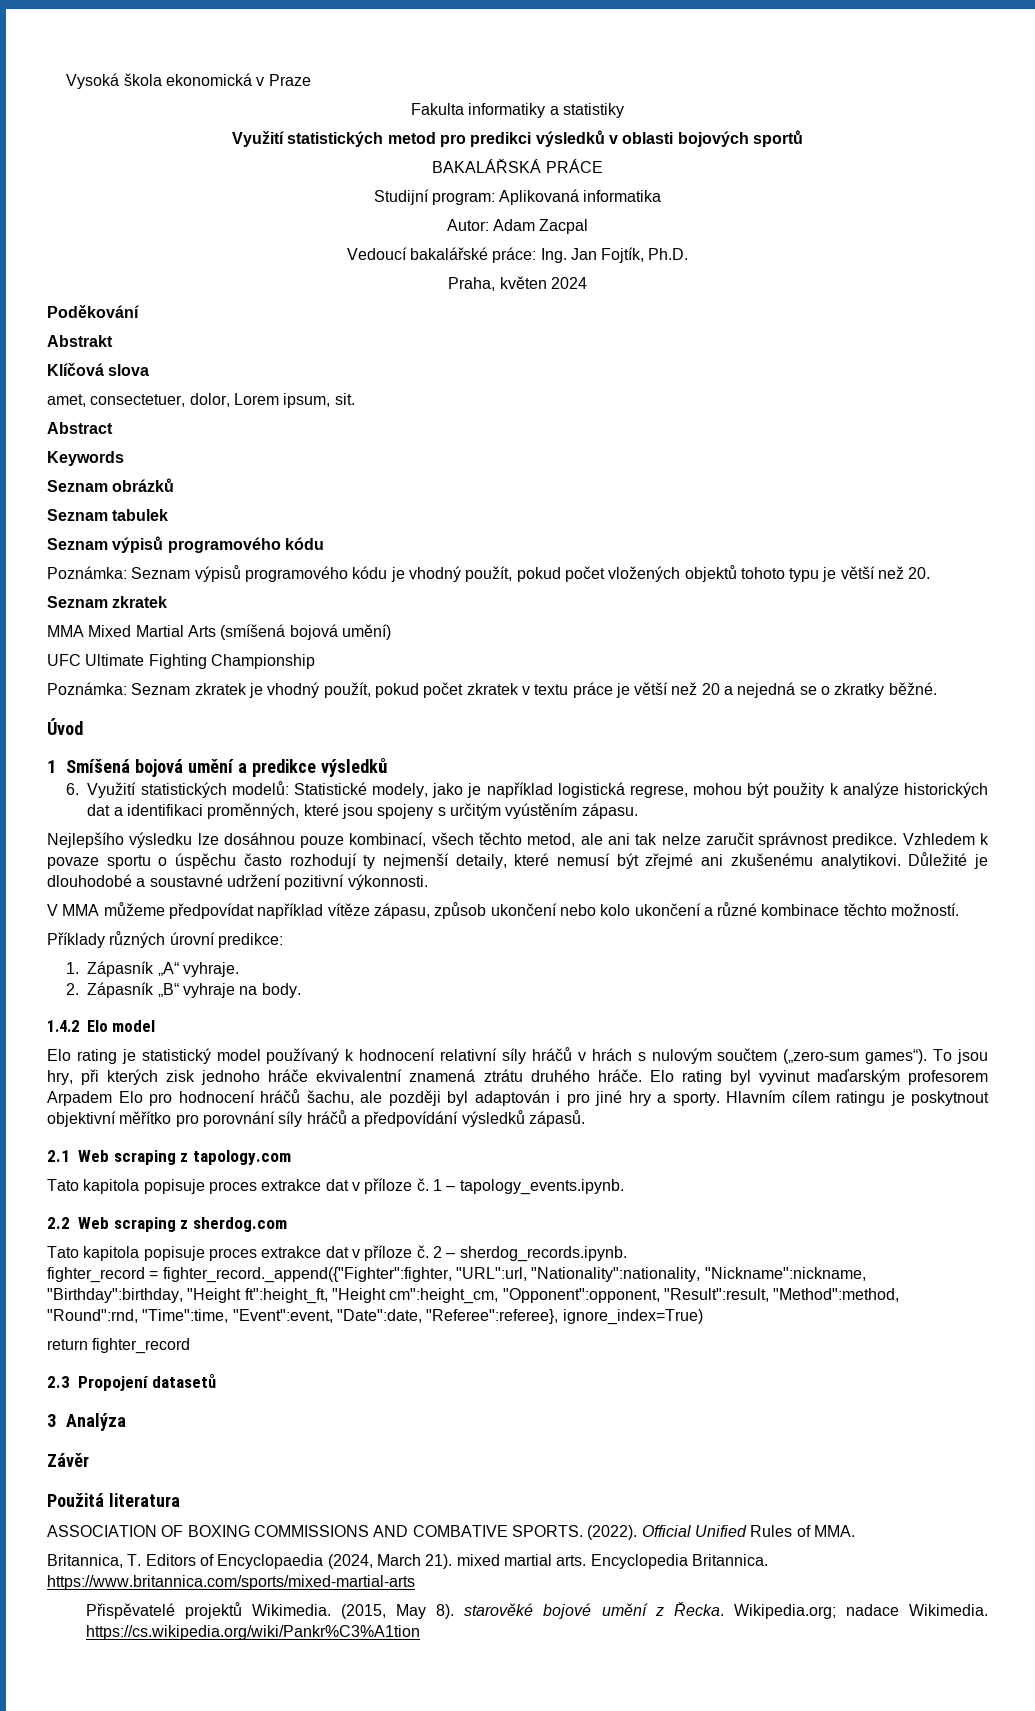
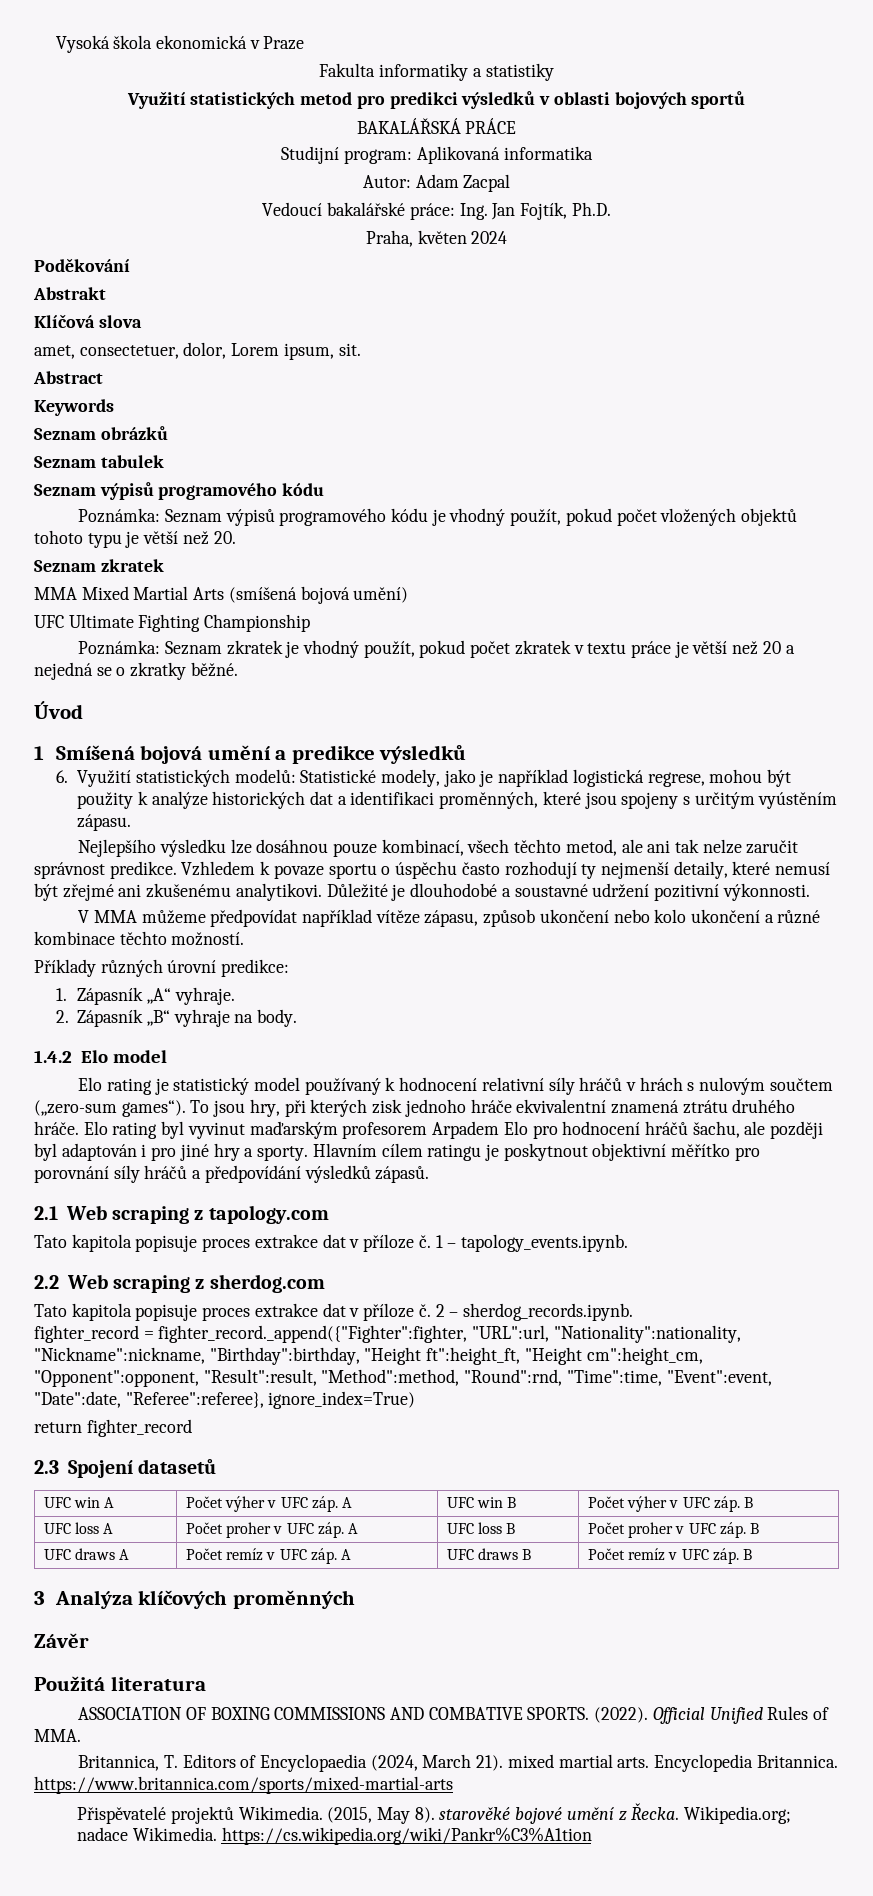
- 2.3 Propojení datasetů
+ 2.3 Spojení datasetů
+ UFC win A | Počet výher v UFC záp. A | UFC win B | Počet výher v UFC záp. B
+ UFC loss A | Počet proher v UFC záp. A | UFC loss B | Počet proher v UFC záp. B
+ UFC draws A | Počet remíz v UFC záp. A | UFC draws B | Počet remíz v UFC záp. B
- 3 Analýza
+ 3 Analýza klíčových proměnných

